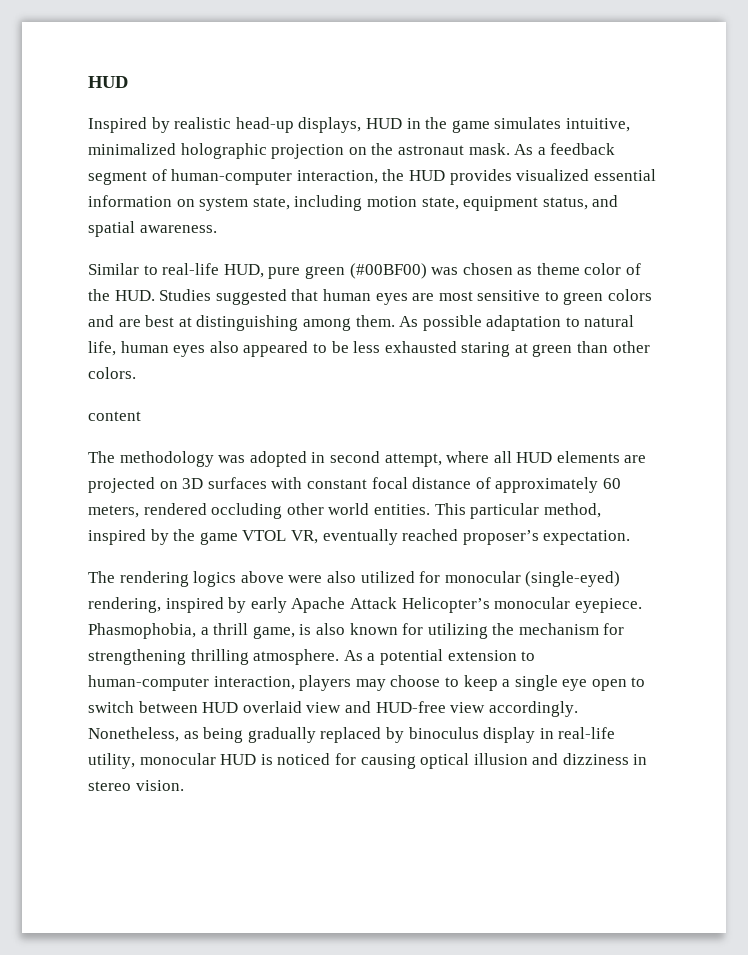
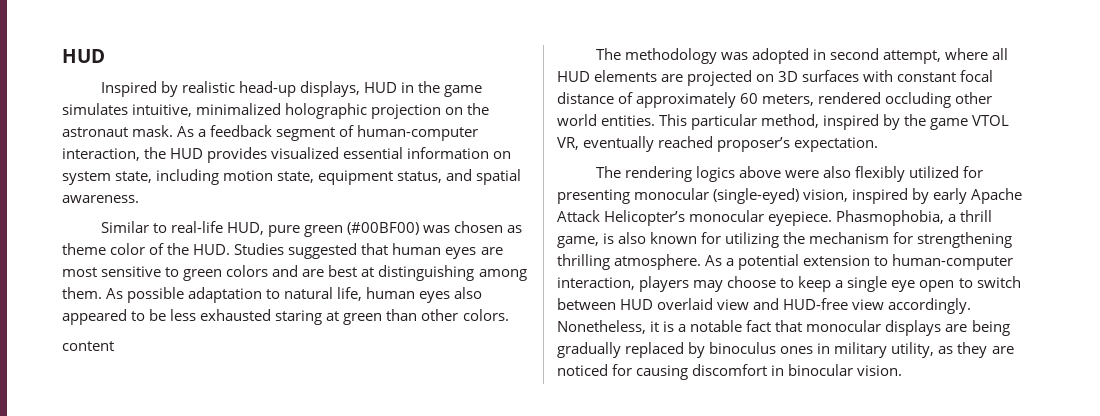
- The rendering logics above were also utilized for monocular (single-eyed) rendering, inspired by early Apache Attack Helicopter’s monocular eyepiece.
+ The rendering logics above were also flexibly utilized for presenting monocular (single-eyed) vision, inspired by early Apache Attack Helicopter’s monocular eyepiece.
- Nonetheless, as being gradually replaced by binoculus display in real-life utility, monocular HUD is noticed for causing optical illusion and dizziness in stereo vision.
+ Nonetheless, it is a notable fact that monocular displays are being gradually replaced by binoculus ones in military utility, as they are noticed for causing discomfort in binocular vision.

